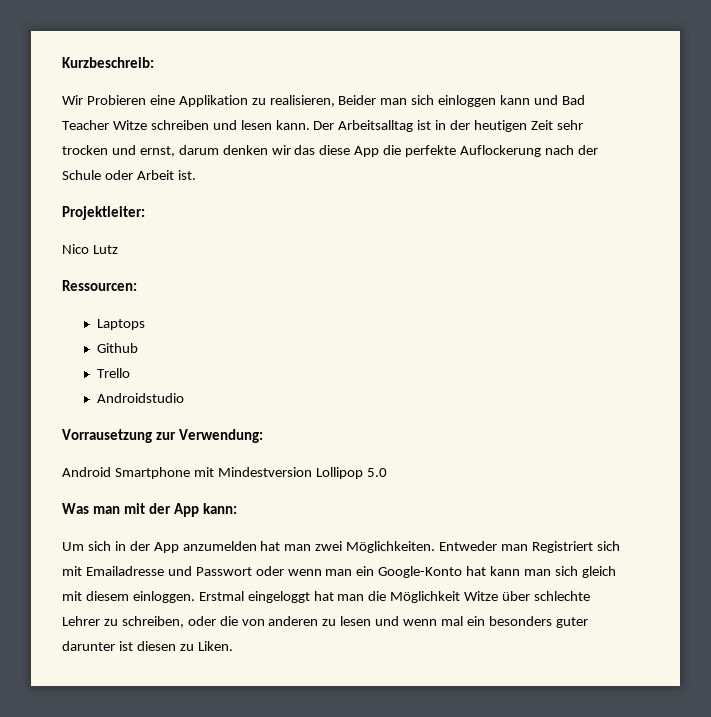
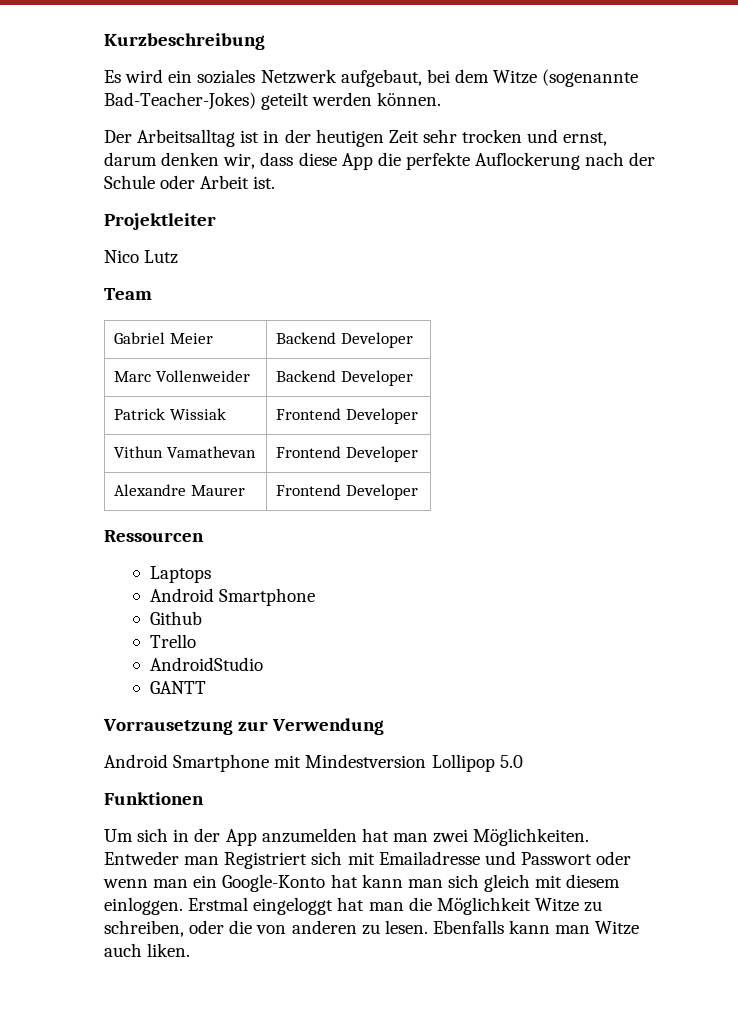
- Kurzbeschreib:
- Wir Probieren eine Applikation zu realisieren, Beider man sich einloggen kann und Bad Teacher Witze schreiben und lesen kann. Der Arbeitsalltag ist in der heutigen Zeit sehr trocken und ernst, darum denken wir das diese App die perfekte Auflockerung nach der Schule oder Arbeit ist.
+ Kurzbeschreibung
+ Es wird ein soziales Netzwerk aufgebaut, bei dem Witze (sogenannte Bad-Teacher-Jokes) geteilt werden können.
+ Der Arbeitsalltag ist in der heutigen Zeit sehr trocken und ernst, darum denken wir, dass diese App die perfekte Auflockerung nach der Schule oder Arbeit ist.
- Projektleiter:
+ Projektleiter
- Ressourcen:
+ Team
+ Gabriel Meier | Backend Developer
+ Marc Vollenweider | Backend Developer
+ Patrick Wissiak | Frontend Developer
+ Vithun Vamathevan | Frontend Developer
+ Alexandre Maurer | Frontend Developer
+ Ressourcen
  Laptops
+ Android Smartphone
- Androidstudio
+ AndroidStudio
+ GANTT
- Vorrausetzung zur Verwendung:
+ Vorrausetzung zur Verwendung
- Was man mit der App kann:
+ Funktionen
- Erstmal eingeloggt hat man die Möglichkeit Witze über schlechte Lehrer zu schreiben, oder die von anderen zu lesen und wenn mal ein besonders guter darunter ist diesen zu Liken.
+ Erstmal eingeloggt hat man die Möglichkeit Witze zu schreiben, oder die von anderen zu lesen. Ebenfalls kann man Witze auch liken.

